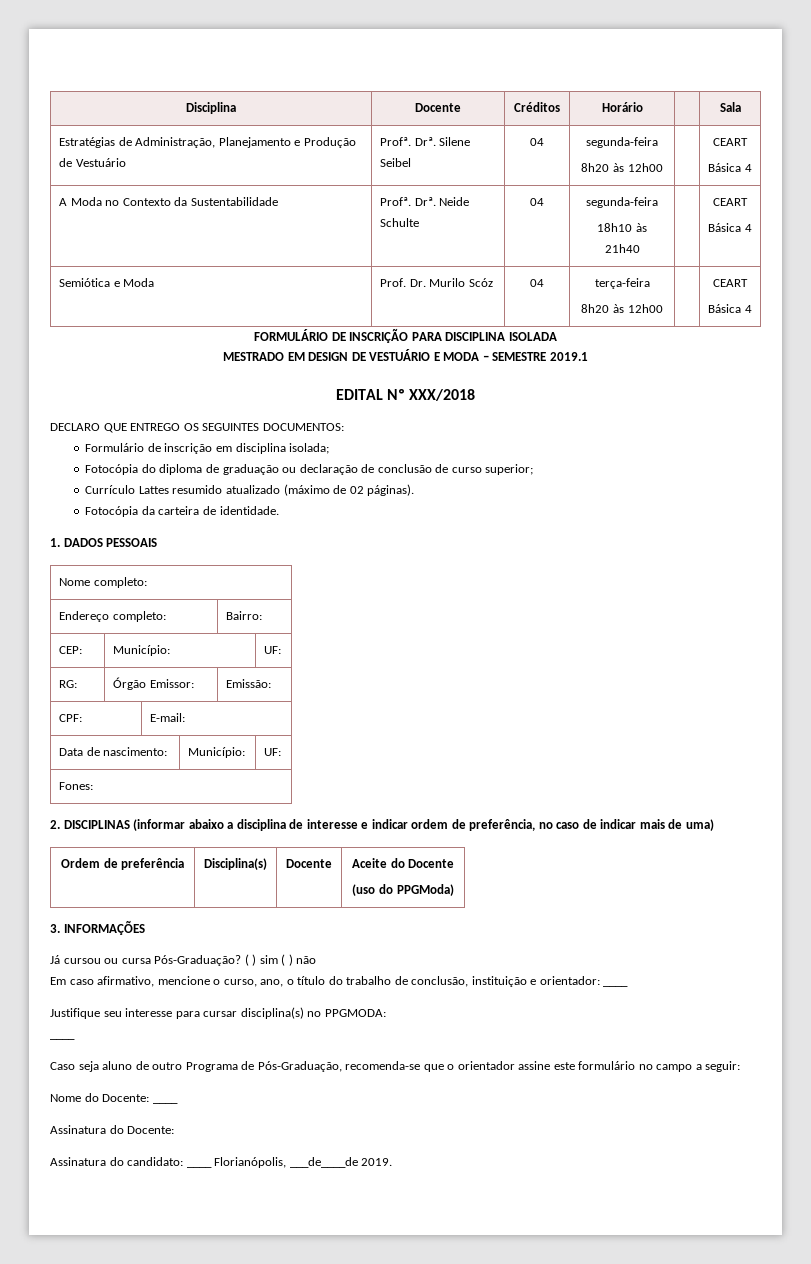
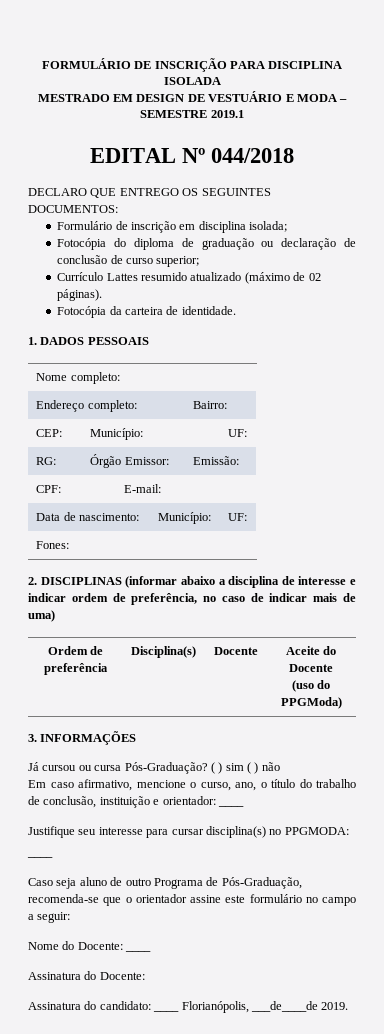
- Disciplina | Docente | Créditos | Horário | | Sala
- Estratégias de Administração, Planejamento e Produção de Vestuário | Profª. Drª. Silene Seibel | 04 | segunda-feira
- 8h20 às 12h00 | | CEART
- Básica 4
- A Moda no Contexto da Sustentabilidade | Profª. Drª. Neide Schulte | 04 | segunda-feira
- 18h10 às 21h40 | | CEART
- Básica 4
- Semiótica e Moda | Prof. Dr. Murilo Scóz | 04 | terça-feira
- 8h20 às 12h00 | | CEART
- Básica 4
- EDITAL Nº XXX/2018
+ EDITAL Nº 044/2018

